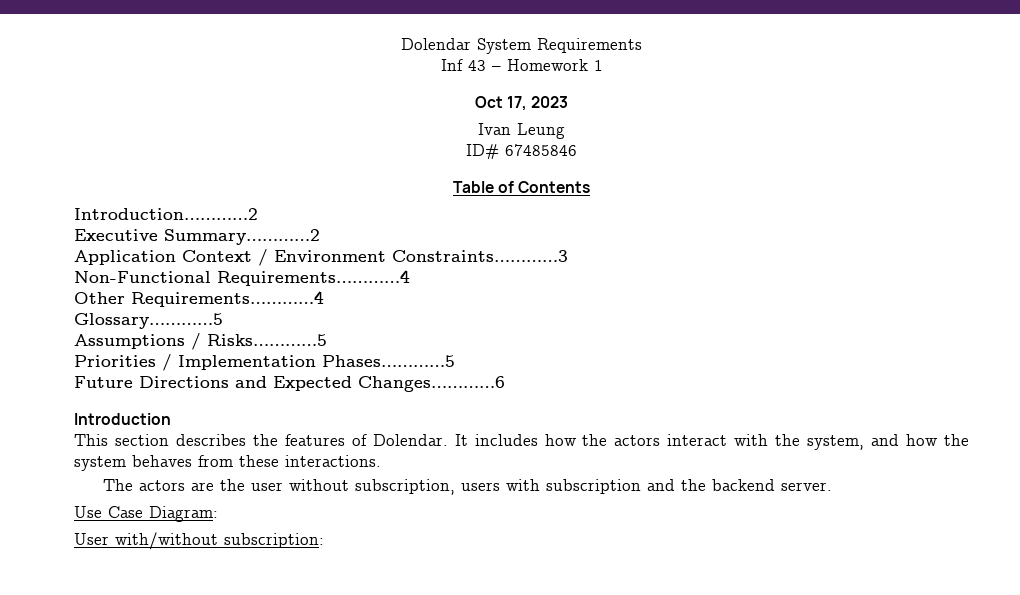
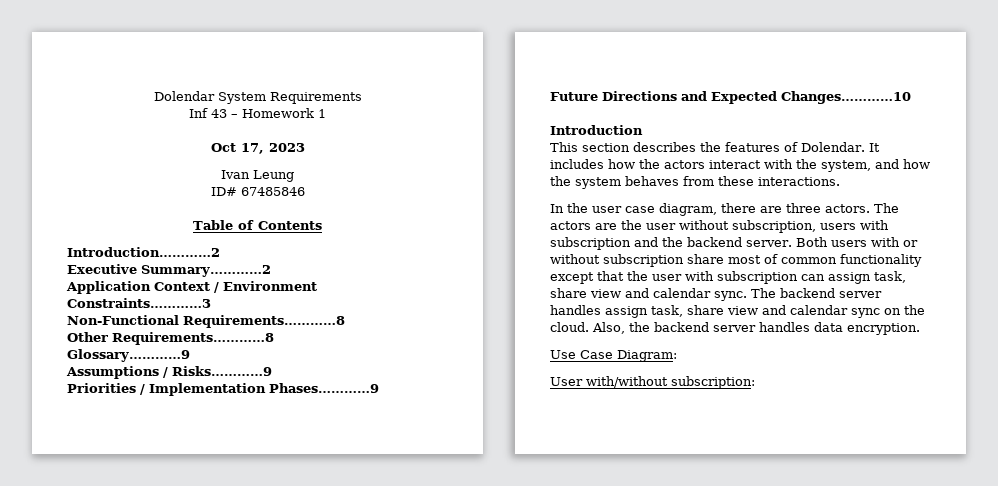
- Non-Functional Requirements…………4
+ Non-Functional Requirements…………8
- Other Requirements…………4
- Glossary…………5
+ Other Requirements…………8
+ Glossary…………9
- Assumptions / Risks…………5
+ Assumptions / Risks…………9
- Priorities / Implementation Phases…………5
+ Priorities / Implementation Phases…………9
- Future Directions and Expected Changes…………6
+ Future Directions and Expected Changes…………10
+ In the user case diagram, there are three actors.
+ Both users with or without subscription share most of common functionality except that the user with subscription can assign task, share view and calendar sync. The backend server handles assign task, share view and calendar sync on the cloud. Also, the backend server handles data encryption.

